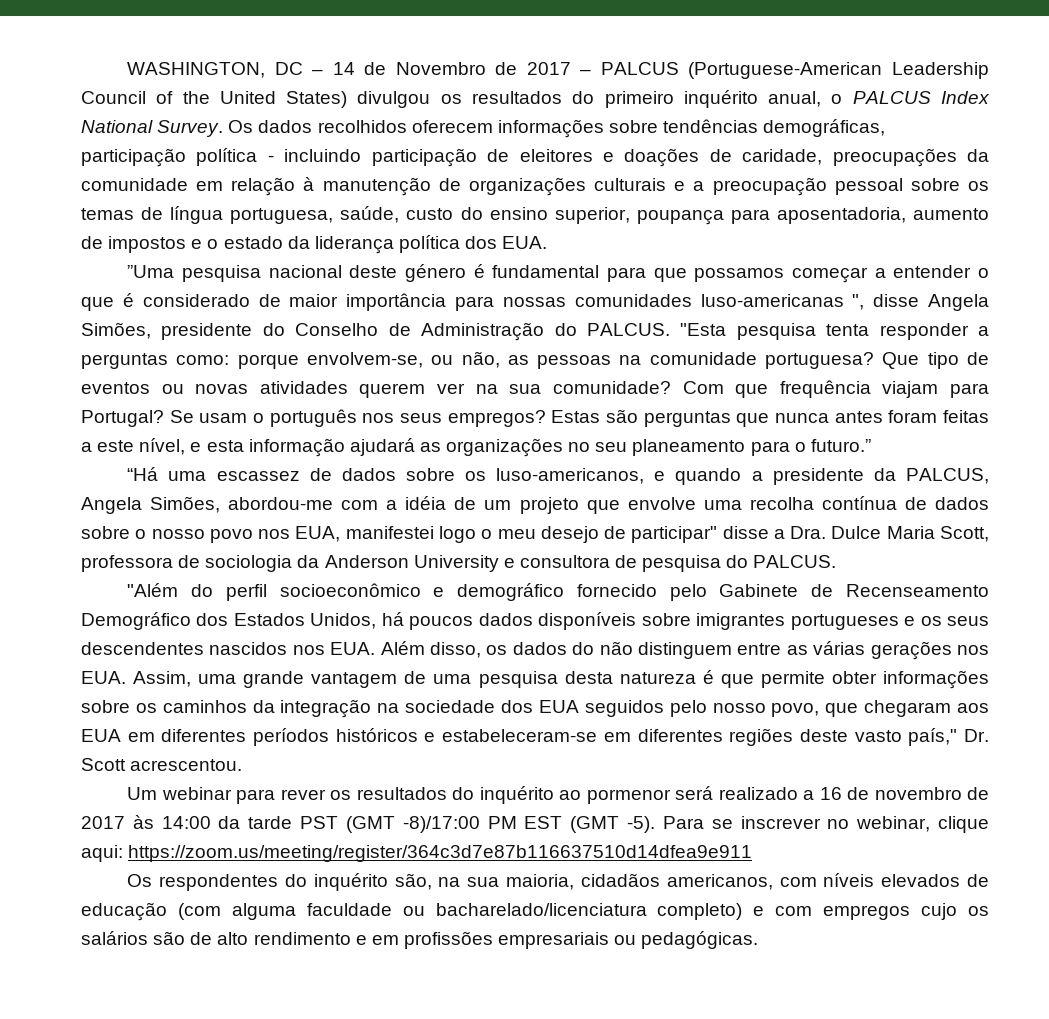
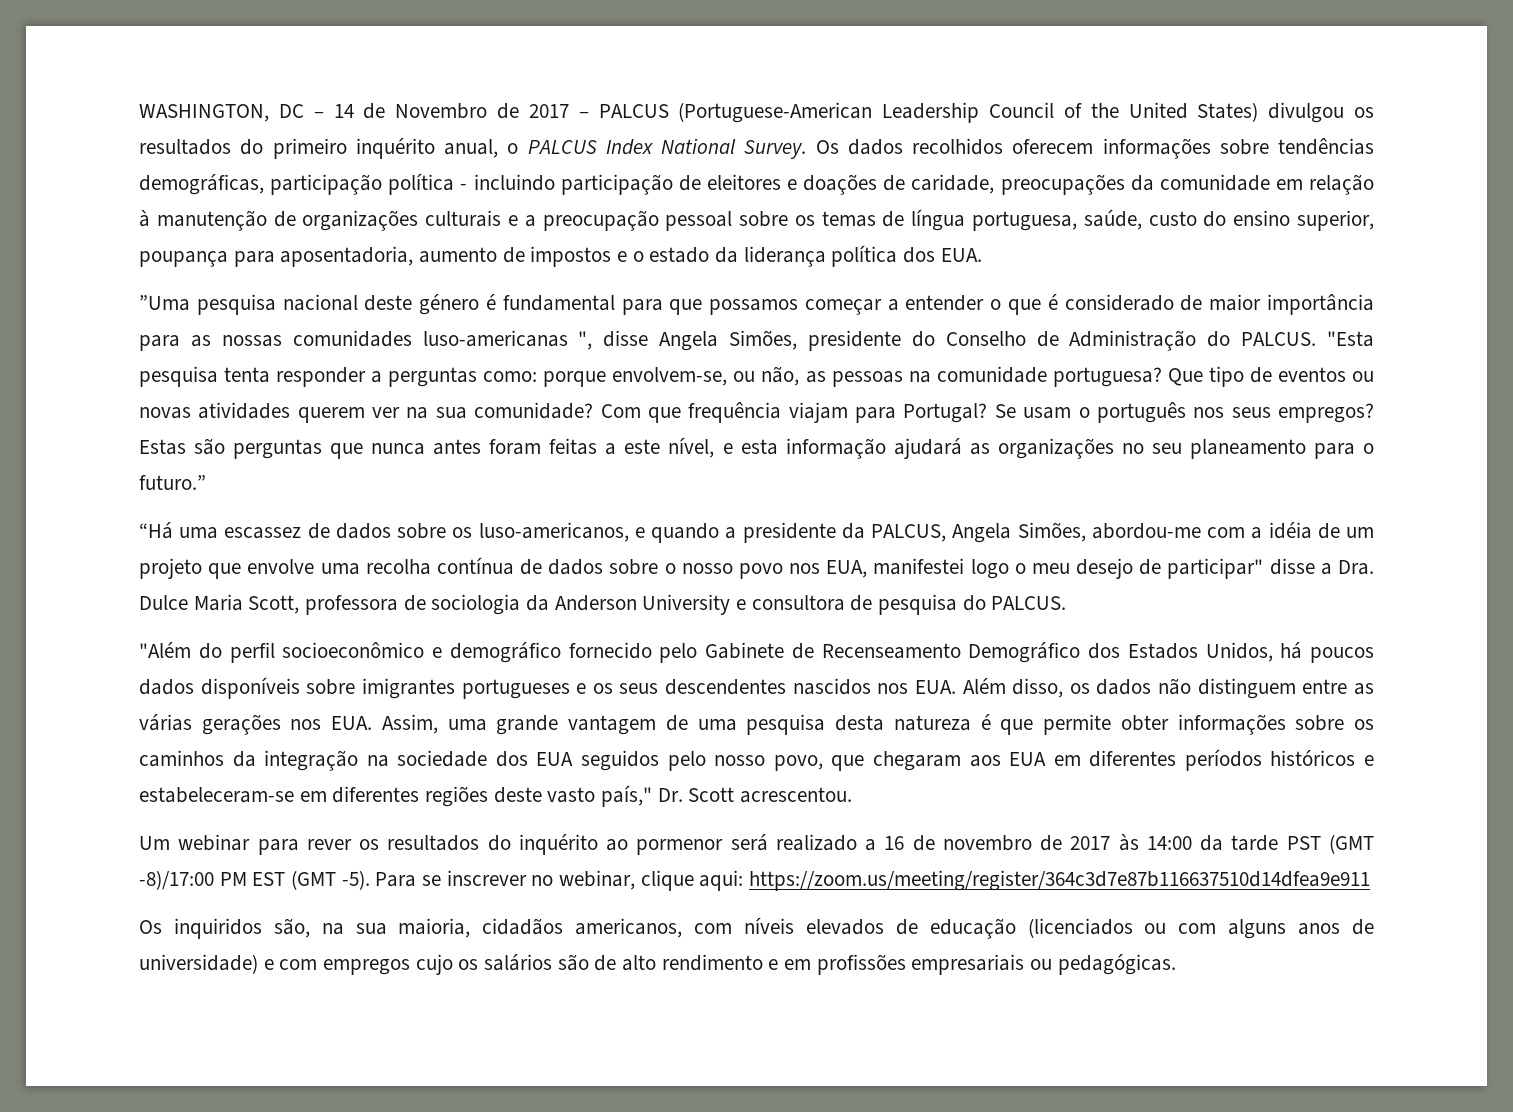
- ”Uma pesquisa nacional deste género é fundamental para que possamos começar a entender o que é considerado de maior importância para nossas comunidades luso-americanas ", disse Angela Simões, presidente do Conselho de Administração do PALCUS.
+ ”Uma pesquisa nacional deste género é fundamental para que possamos começar a entender o que é considerado de maior importância para as nossas comunidades luso-americanas ", disse Angela Simões, presidente do Conselho de Administração do PALCUS.
- "Além do perfil socioeconômico e demográfico fornecido pelo Gabinete de Recenseamento Demográfico dos Estados Unidos, há poucos dados disponíveis sobre imigrantes portugueses e os seus descendentes nascidos nos EUA. Além disso, os dados do não distinguem entre as várias gerações nos EUA. Assim, uma grande vantagem de uma pesquisa desta natureza é que permite obter informações sobre os caminhos da integração na sociedade dos EUA seguidos pelo nosso povo, que chegaram aos EUA em diferentes períodos históricos e estabeleceram-se em diferentes regiões deste vasto país," Dr. Scott acrescentou.
+ "Além do perfil socioeconômico e demográfico fornecido pelo Gabinete de Recenseamento Demográfico dos Estados Unidos, há poucos dados disponíveis sobre imigrantes portugueses e os seus descendentes nascidos nos EUA. Além disso, os dados não distinguem entre as várias gerações nos EUA. Assim, uma grande vantagem de uma pesquisa desta natureza é que permite obter informações sobre os caminhos da integração na sociedade dos EUA seguidos pelo nosso povo, que chegaram aos EUA em diferentes períodos históricos e estabeleceram-se em diferentes regiões deste vasto país," Dr. Scott acrescentou.
- Os respondentes do inquérito são, na sua maioria, cidadãos americanos, com níveis elevados de educação (com alguma faculdade ou bacharelado/licenciatura completo) e com empregos cujo os salários são de alto rendimento e em profissões empresariais ou pedagógicas.
+ Os inquiridos são, na sua maioria, cidadãos americanos, com níveis elevados de educação (licenciados ou com alguns anos de universidade) e com empregos cujo os salários são de alto rendimento e em profissões empresariais ou pedagógicas.

